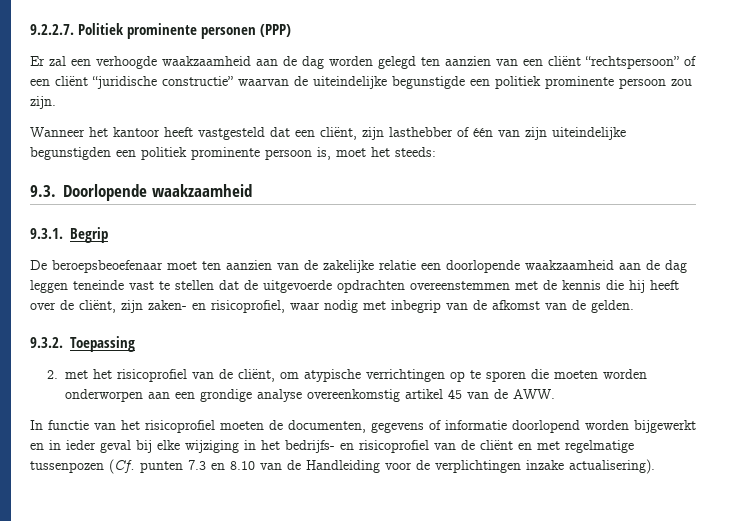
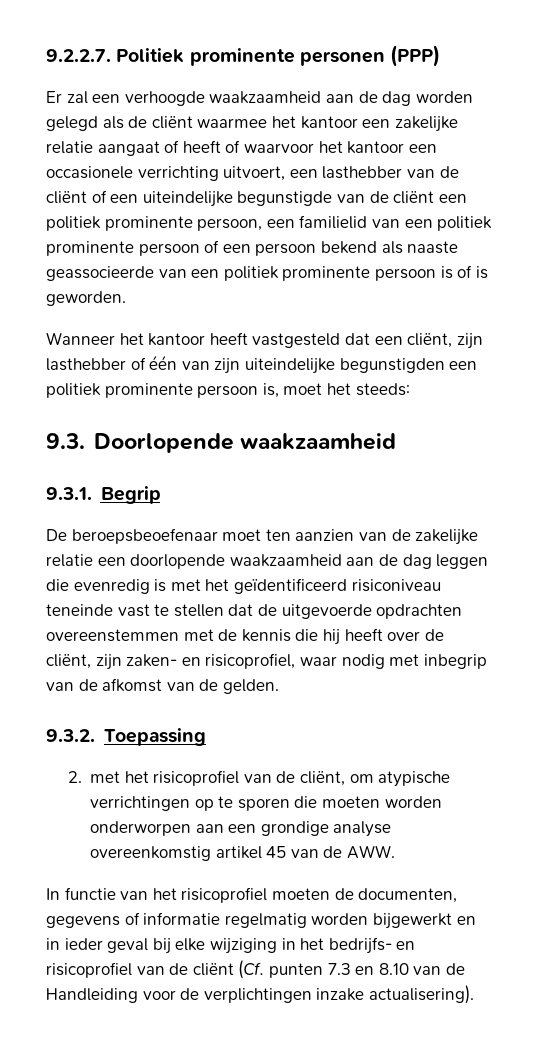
- Er zal een verhoogde waakzaamheid aan de dag worden gelegd ten aanzien van een cliënt “rechtspersoon” of een cliënt “juridische constructie” waarvan de uiteindelijke begunstigde een politiek prominente persoon zou zijn.
+ Er zal een verhoogde waakzaamheid aan de dag worden gelegd als de cliënt waarmee het kantoor een zakelijke relatie aangaat of heeft of waarvoor het kantoor een occasionele verrichting uitvoert, een lasthebber van de cliënt of een uiteindelijke begunstigde van de cliënt een politiek prominente persoon, een familielid van een politiek prominente persoon of een persoon bekend als naaste geassocieerde van een politiek prominente persoon is of is geworden.
- De beroepsbeoefenaar moet ten aanzien van de zakelijke relatie een doorlopende waakzaamheid aan de dag leggen teneinde vast te stellen dat de uitgevoerde opdrachten overeenstemmen met de kennis die hij heeft over de cliënt, zijn zaken- en risicoprofiel, waar nodig met inbegrip van de afkomst van de gelden.
+ De beroepsbeoefenaar moet ten aanzien van de zakelijke relatie een doorlopende waakzaamheid aan de dag leggen die evenredig is met het geïdentificeerd risiconiveau teneinde vast te stellen dat de uitgevoerde opdrachten overeenstemmen met de kennis die hij heeft over de cliënt, zijn zaken- en risicoprofiel, waar nodig met inbegrip van de afkomst van de gelden.
- In functie van het risicoprofiel moeten de documenten, gegevens of informatie doorlopend worden bijgewerkt en in ieder geval bij elke wijziging in het bedrijfs- en risicoprofiel van de cliënt en met regelmatige tussenpozen (Cf. punten 7.3 en 8.10 van de Handleiding voor de verplichtingen inzake actualisering).
+ In functie van het risicoprofiel moeten de documenten, gegevens of informatie regelmatig worden bijgewerkt en in ieder geval bij elke wijziging in het bedrijfs- en risicoprofiel van de cliënt (Cf. punten 7.3 en 8.10 van de Handleiding voor de verplichtingen inzake actualisering).

